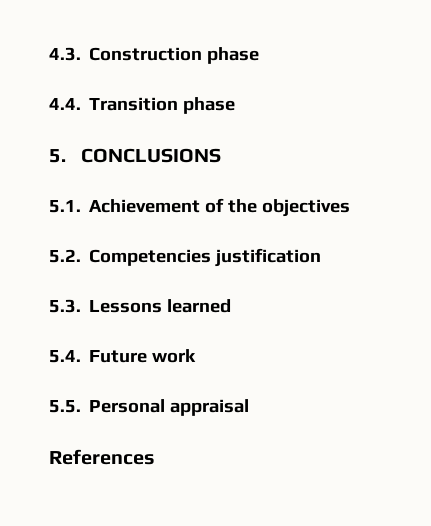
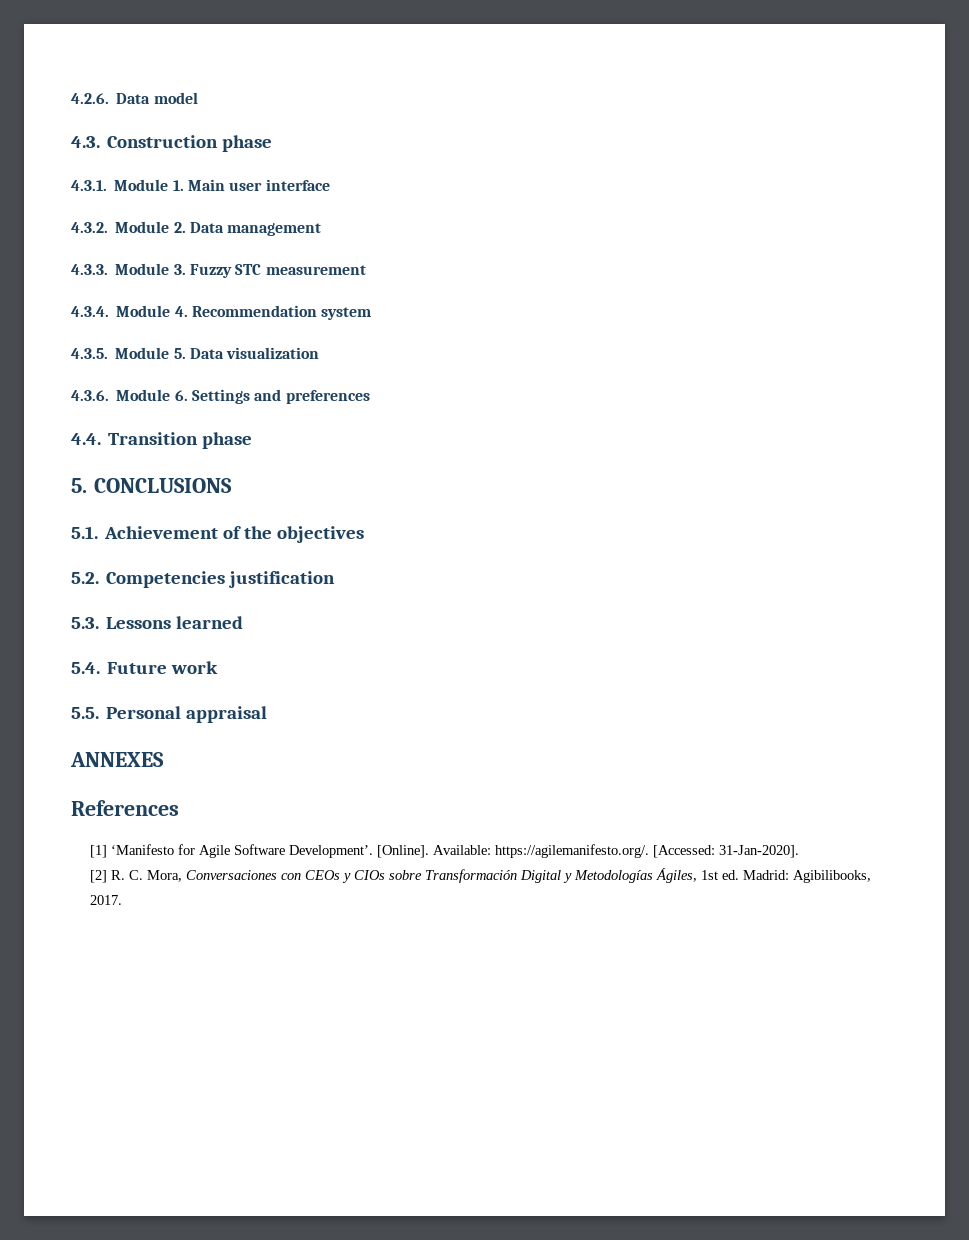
+ 4.2.6. Data model
+ 4.3.1. Module 1. Main user interface
+ 4.3.2. Module 2. Data management
+ 4.3.3. Module 3. Fuzzy STC measurement
+ 4.3.4. Module 4. Recommendation system
+ 4.3.5. Module 5. Data visualization
+ 4.3.6. Module 6. Settings and preferences
+ ANNEXES
+ [1] ‘Manifesto for Agile Software Development’. [Online]. Available: https://agilemanifesto.org/. [Accessed: 31-Jan-2020].
+ [2] R. C. Mora, Conversaciones con CEOs y CIOs sobre Transformación Digital y Metodologías Ágiles, 1st ed. Madrid: Agibilibooks, 2017.

